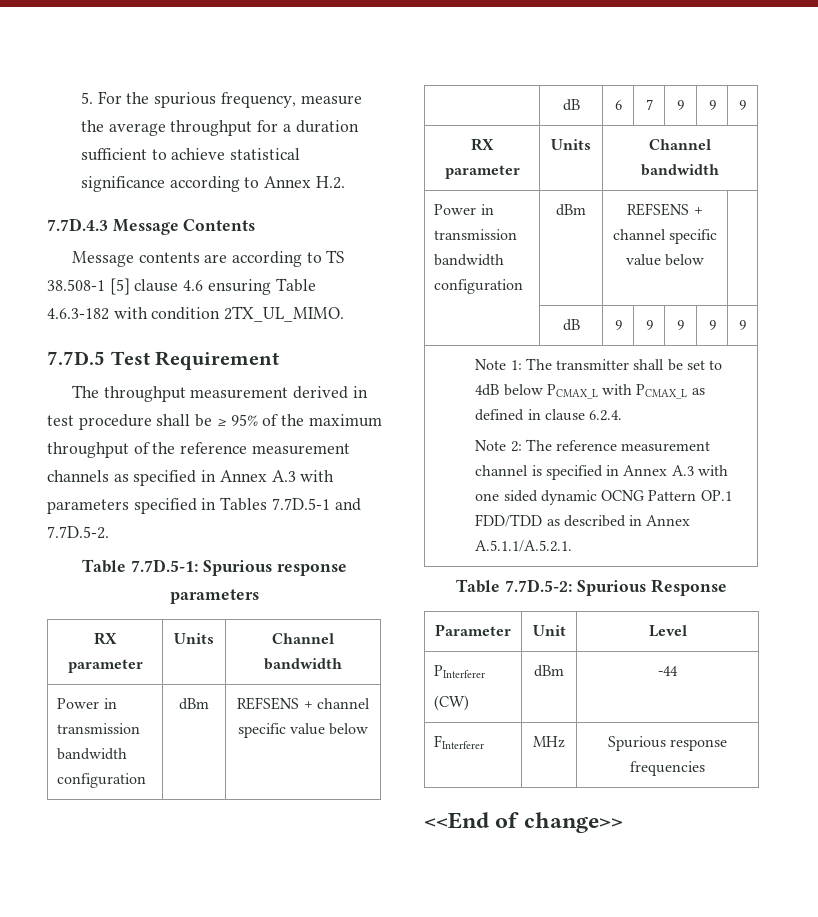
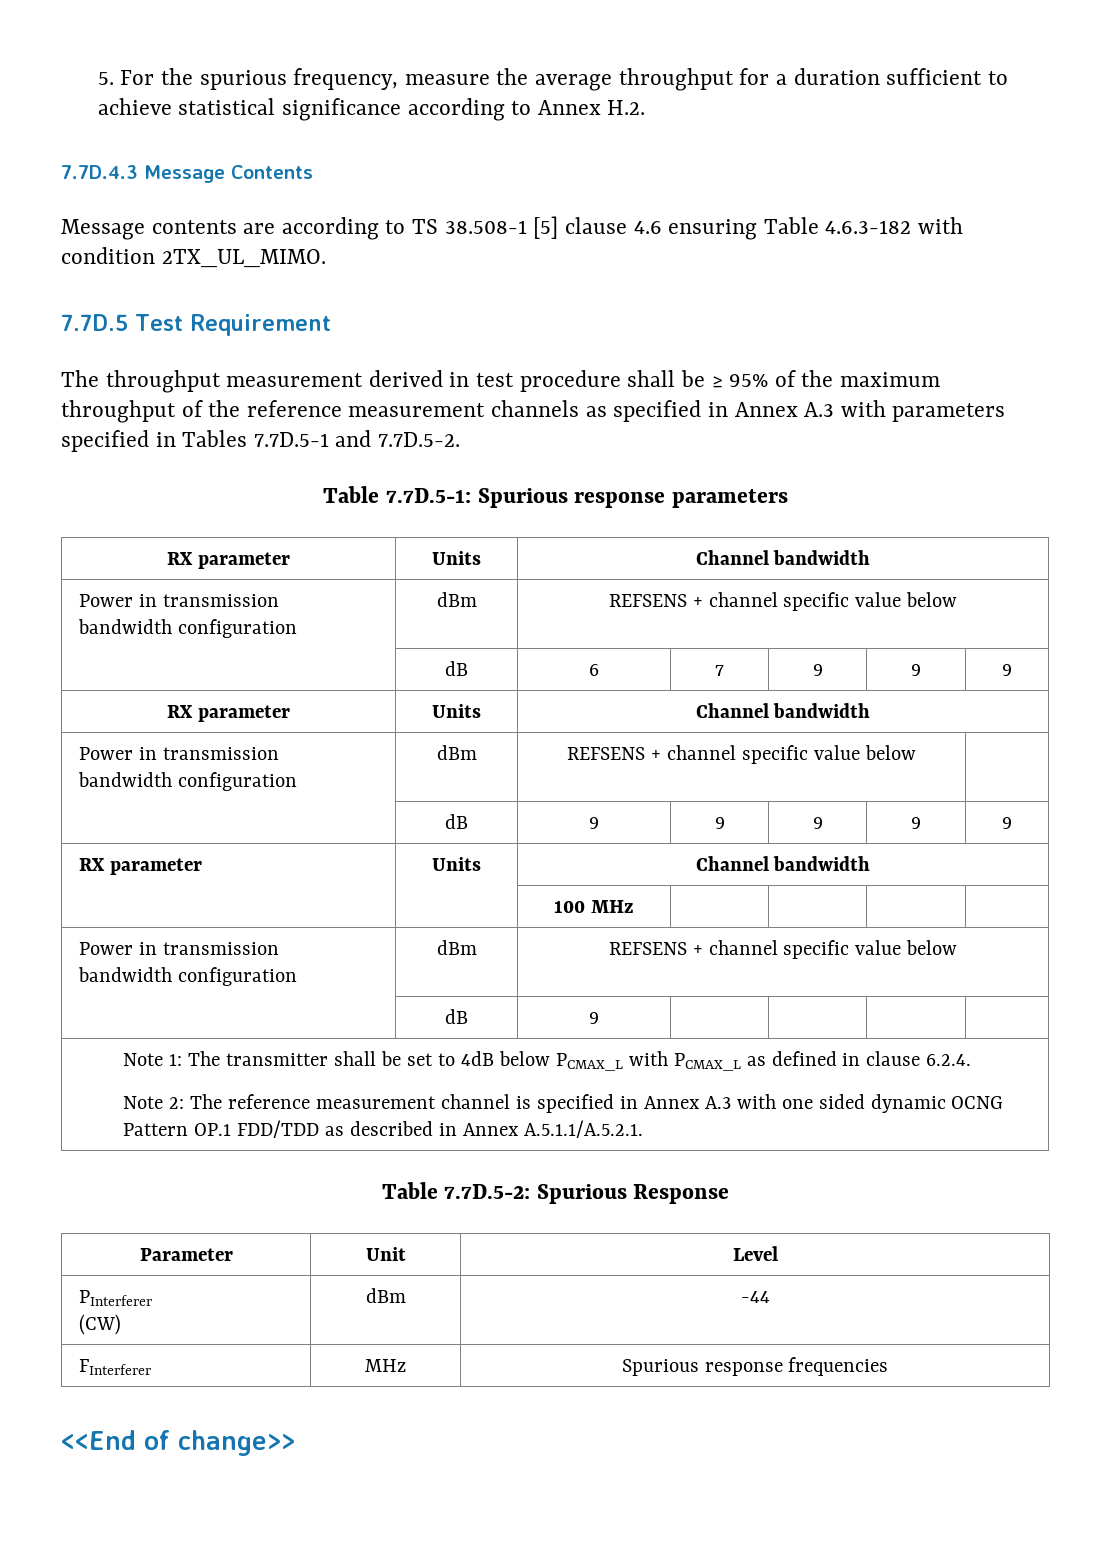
  | dB | 9 | 9 | 9 | 9 | 9
+ RX parameter | Units | Channel bandwidth
+ | | 100 MHz | | | |
+ Power in transmission bandwidth configuration | dBm | REFSENS + channel specific value below
+ | dB | 9 | | | |

